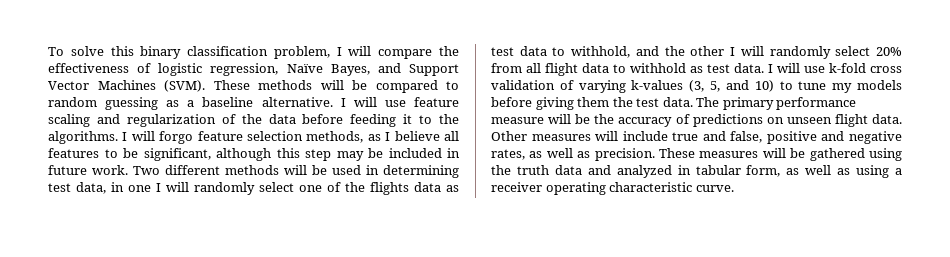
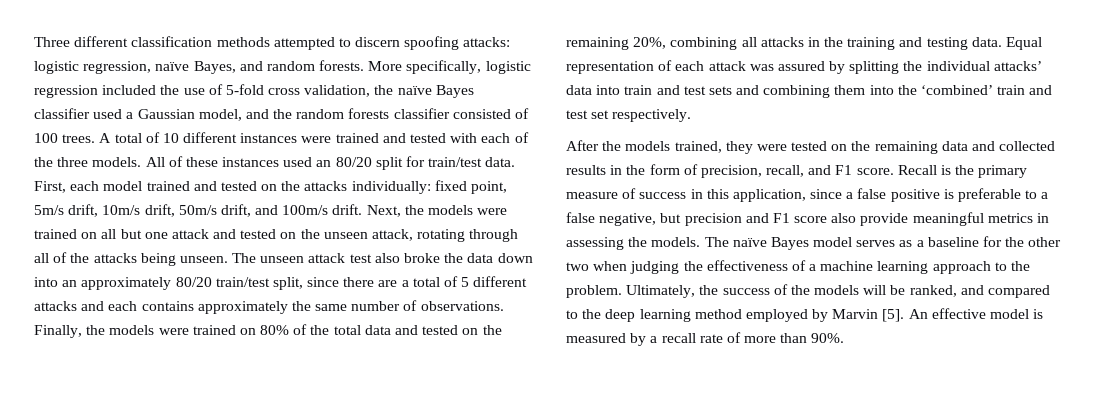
- To solve this binary classification problem, I will compare the effectiveness of logistic regression, Naïve Bayes, and Support Vector Machines (SVM). These methods will be compared to random guessing as a baseline alternative. I will use feature scaling and regularization of the data before feeding it to the algorithms. I will forgo feature selection methods, as I believe all features to be significant, although this step may be included in future work. Two different methods will be used in determining test data, in one I will randomly select one of the flights data as test data to withhold, and the other I will randomly select 20% from all flight data to withhold as test data. I will use k-fold cross validation of varying k-values (3, 5, and 10) to tune my models before giving them the test data. The primary performance measure will be the accuracy of predictions on unseen flight data. Other measures will include true and false, positive and negative rates, as well as precision. These measures will be gathered using the truth data and analyzed in tabular form, as well as using a receiver operating characteristic curve.
+ Three different classification methods attempted to discern spoofing attacks: logistic regression, naïve Bayes, and random forests. More specifically, logistic regression included the use of 5-fold cross validation, the naïve Bayes classifier used a Gaussian model, and the random forests classifier consisted of 100 trees. A total of 10 different instances were trained and tested with each of the three models. All of these instances used an 80/20 split for train/test data. First, each model trained and tested on the attacks individually: fixed point, 5m/s drift, 10m/s drift, 50m/s drift, and 100m/s drift. Next, the models were trained on all but one attack and tested on the unseen attack, rotating through all of the attacks being unseen. The unseen attack test also broke the data down into an approximately 80/20 train/test split, since there are a total of 5 different attacks and each contains approximately the same number of observations. Finally, the models were trained on 80% of the total data and tested on the remaining 20%, combining all attacks in the training and testing data. Equal representation of each attack was assured by splitting the individual attacks’ data into train and test sets and combining them into the ‘combined’ train and test set respectively.
+ After the models trained, they were tested on the remaining data and collected results in the form of precision, recall, and F1 score. Recall is the primary measure of success in this application, since a false positive is preferable to a false negative, but precision and F1 score also provide meaningful metrics in assessing the models. The naïve Bayes model serves as a baseline for the other two when judging the effectiveness of a machine learning approach to the problem. Ultimately, the success of the models will be ranked, and compared to the deep learning method employed by Marvin [5]. An effective model is measured by a recall rate of more than 90%.

